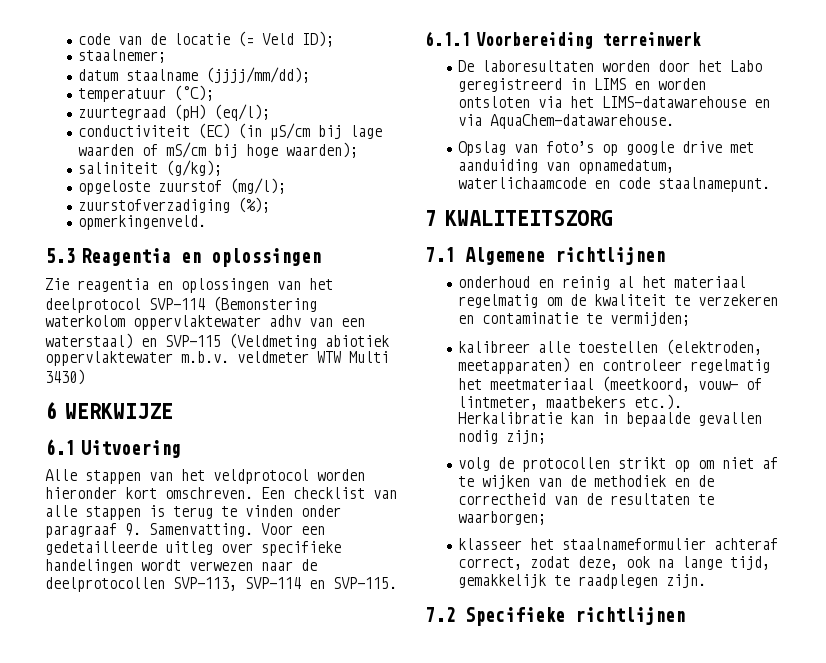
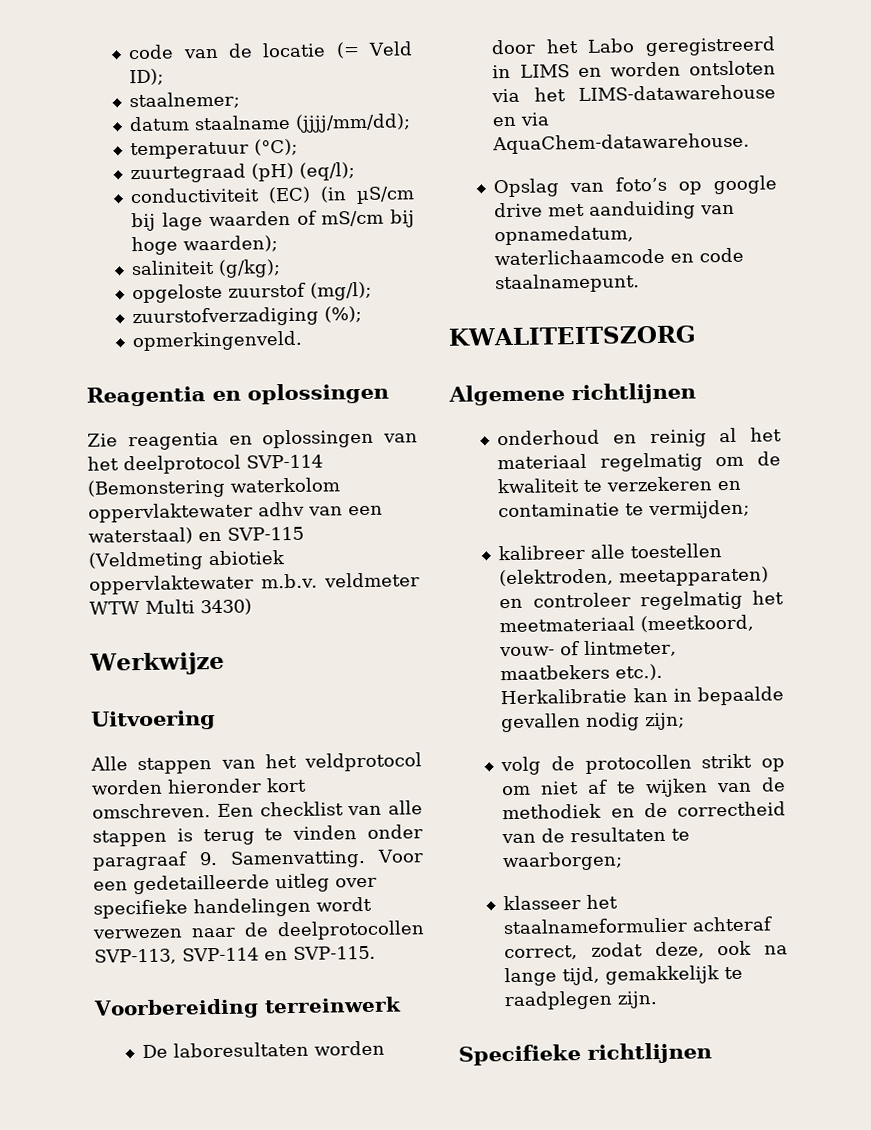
- 5.3 Reagentia en oplossingen
+ Reagentia en oplossingen
- 6 WERKWIJZE
- 6.1 Uitvoering
+ Werkwijze
+ Uitvoering
- 6.1.1 Voorbereiding terreinwerk
+ Voorbereiding terreinwerk
- 7 KWALITEITSZORG
+ KWALITEITSZORG
- 7.1 Algemene richtlijnen
+ Algemene richtlijnen
- 7.2 Specifieke richtlijnen
+ Specifieke richtlijnen

